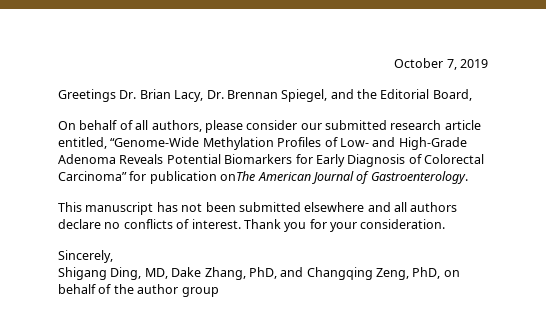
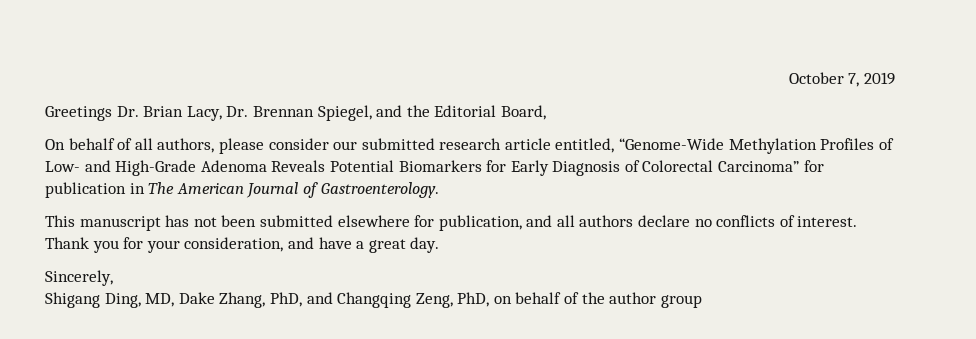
- On behalf of all authors, please consider our submitted research article entitled, “Genome-Wide Methylation Profiles of Low- and High-Grade Adenoma Reveals Potential Biomarkers for Early Diagnosis of Colorectal Carcinoma” for publication onThe American Journal of Gastroenterology.
+ On behalf of all authors, please consider our submitted research article entitled, “Genome-Wide Methylation Profiles of Low- and High-Grade Adenoma Reveals Potential Biomarkers for Early Diagnosis of Colorectal Carcinoma” for publication in The American Journal of Gastroenterology.
- This manuscript has not been submitted elsewhere and all authors declare no conflicts of interest.
+ This manuscript has not been submitted elsewhere for publication, and all authors declare no conflicts of interest.
- Thank you for your consideration.
+ Thank you for your consideration, and have a great day.

